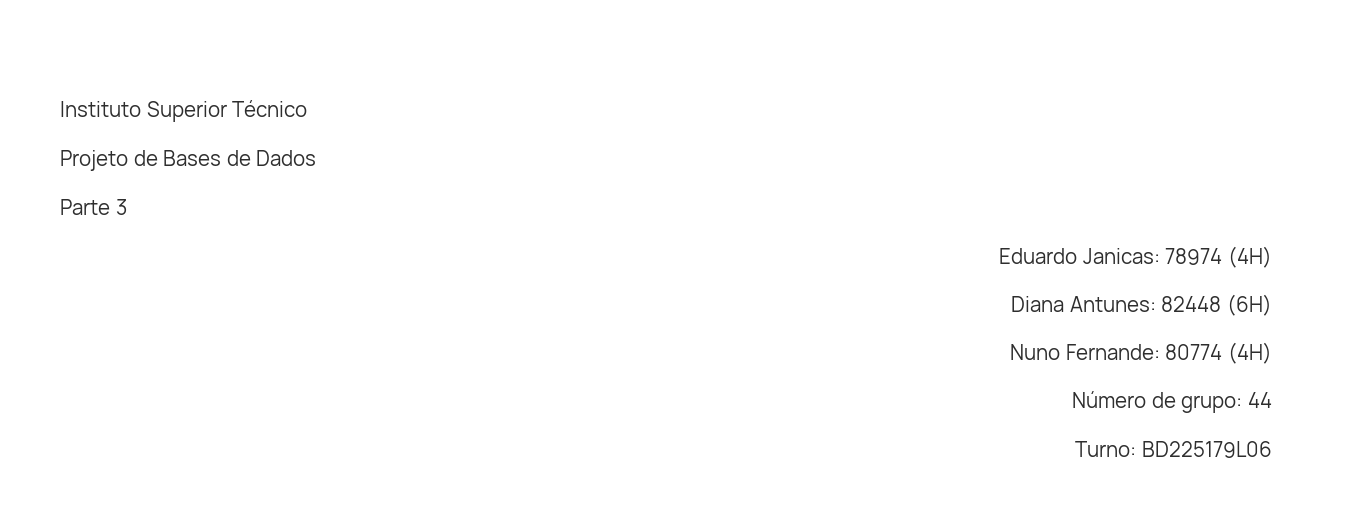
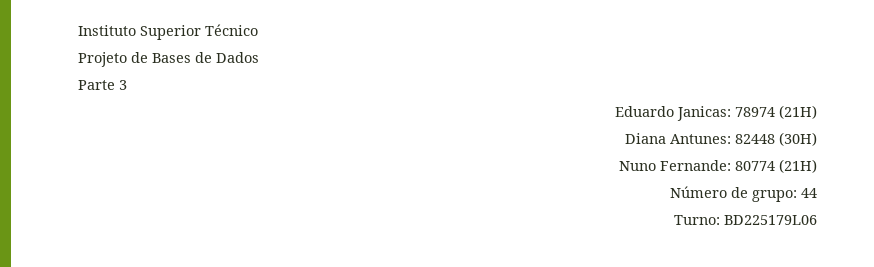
- Eduardo Janicas: 78974 (4H)
+ Eduardo Janicas: 78974 (21H)
- Diana Antunes: 82448 (6H)
+ Diana Antunes: 82448 (30H)
- Nuno Fernande: 80774 (4H)
+ Nuno Fernande: 80774 (21H)

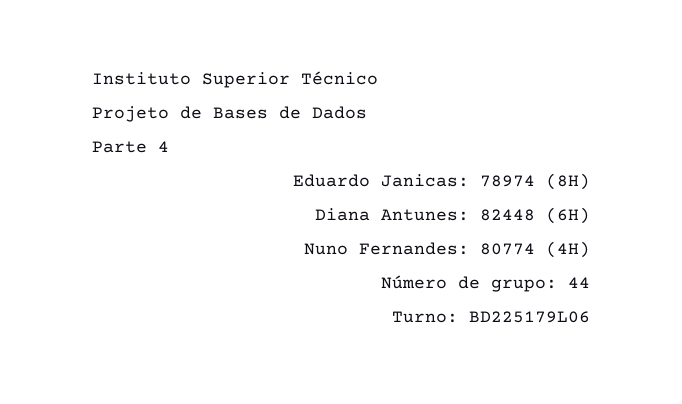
- Parte 3
+ Parte 4
- Eduardo Janicas: 78974 (21H)
+ Eduardo Janicas: 78974 (8H)
- Diana Antunes: 82448 (30H)
+ Diana Antunes: 82448 (6H)
- Nuno Fernande: 80774 (21H)
+ Nuno Fernandes: 80774 (4H)

